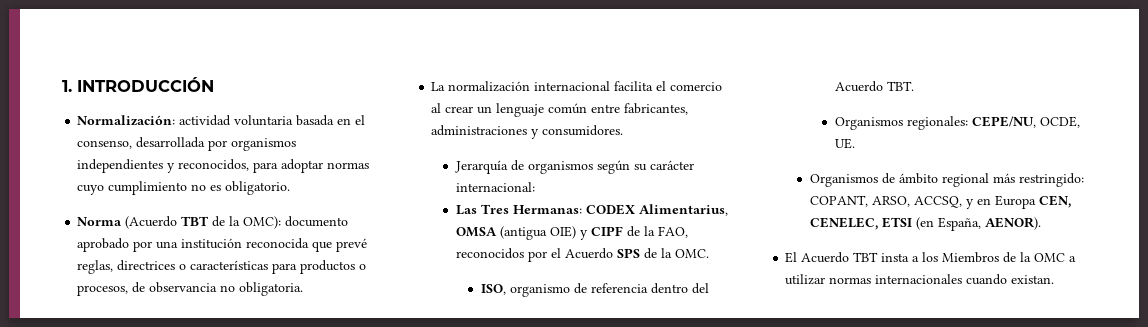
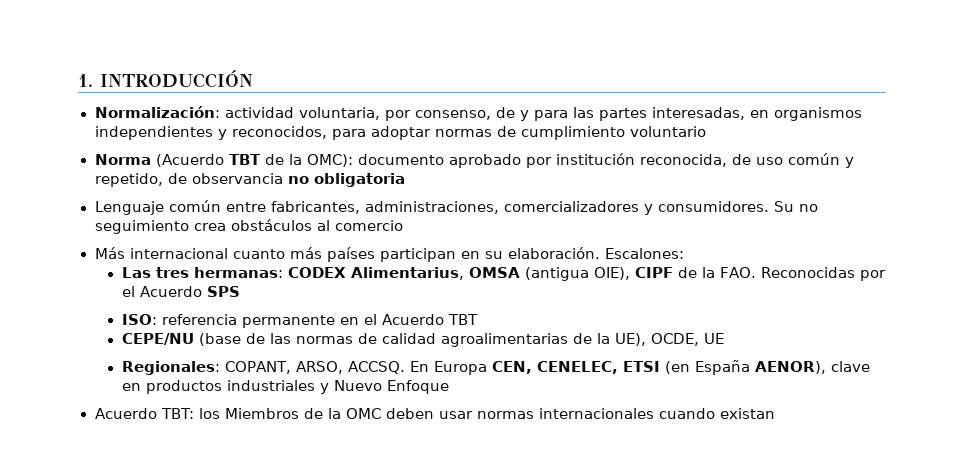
- Normalización: actividad voluntaria basada en el consenso, desarrollada por organismos independientes y reconocidos, para adoptar normas cuyo cumplimiento no es obligatorio.
+ Normalización: actividad voluntaria, por consenso, de y para las partes interesadas, en organismos independientes y reconocidos, para adoptar normas de cumplimiento voluntario
- Norma (Acuerdo TBT de la OMC): documento aprobado por una institución reconocida que prevé reglas, directrices o características para productos o procesos, de observancia no obligatoria.
- La normalización internacional facilita el comercio al crear un lenguaje común entre fabricantes, administraciones y consumidores.
- Jerarquía de organismos según su carácter internacional:
+ Norma (Acuerdo TBT de la OMC): documento aprobado por institución reconocida, de uso común y repetido, de observancia no obligatoria
+ Lenguaje común entre fabricantes, administraciones, comercializadores y consumidores. Su no seguimiento crea obstáculos al comercio
+ Más internacional cuanto más países participan en su elaboración. Escalones:
- Las Tres Hermanas: CODEX Alimentarius, OMSA (antigua OIE) y CIPF de la FAO, reconocidos por el Acuerdo SPS de la OMC.
- ISO, organismo de referencia dentro del Acuerdo TBT.
- Organismos regionales: CEPE/NU, OCDE, UE.
- Organismos de ámbito regional más restringido: COPANT, ARSO, ACCSQ, y en Europa CEN, CENELEC, ETSI (en España, AENOR).
- El Acuerdo TBT insta a los Miembros de la OMC a utilizar normas internacionales cuando existan.
+ Las tres hermanas: CODEX Alimentarius, OMSA (antigua OIE), CIPF de la FAO. Reconocidas por el Acuerdo SPS
+ ISO: referencia permanente en el Acuerdo TBT
+ CEPE/NU (base de las normas de calidad agroalimentarias de la UE), OCDE, UE
+ Regionales: COPANT, ARSO, ACCSQ. En Europa CEN, CENELEC, ETSI (en España AENOR), clave en productos industriales y Nuevo Enfoque
+ Acuerdo TBT: los Miembros de la OMC deben usar normas internacionales cuando existan

